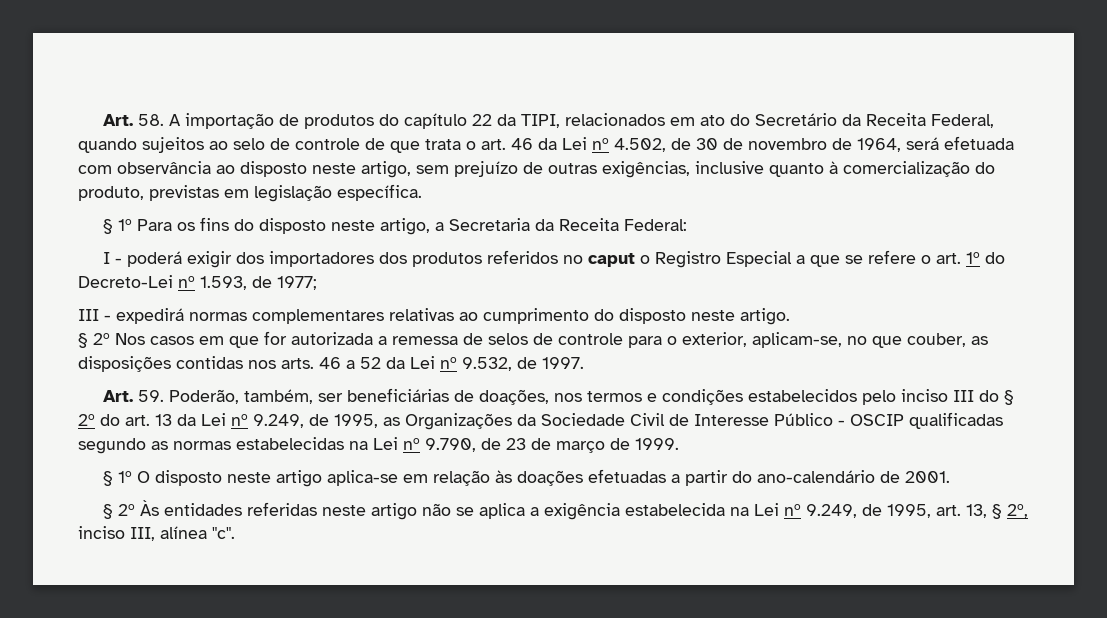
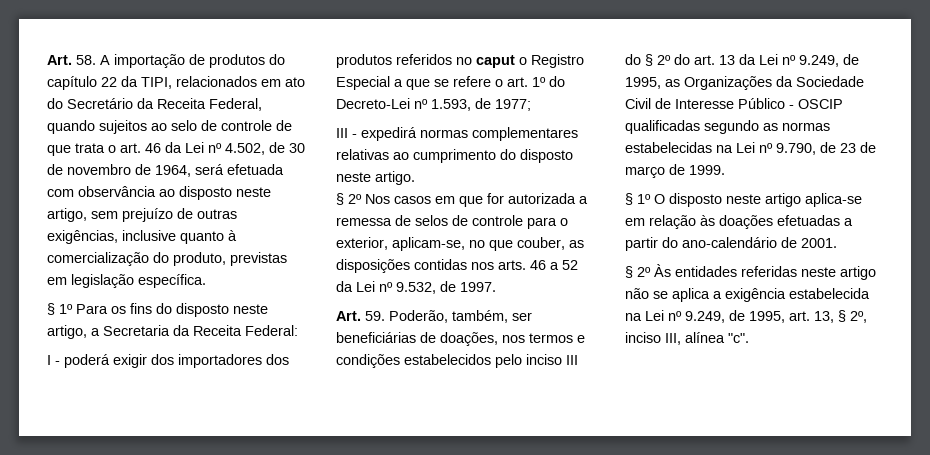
- Art. 58. A importação de produtos do capítulo 22 da TIPI, relacionados em ato do Secretário da Receita Federal, quando sujeitos ao selo de controle de que trata o art. 46 da Lei no 4.502, de 30 de novembro de 1964, será efetuada com observância ao disposto neste artigo, sem prejuízo de outras exigências, inclusive quanto à comercialização do produto, previstas em legislação específica.
+ Art. 58. A importação de produtos do capítulo 22 da TIPI, relacionados em ato do Secretário da Receita Federal, quando sujeitos ao selo de controle de que trata o art. 46 da Lei nº 4.502, de 30 de novembro de 1964, será efetuada com observância ao disposto neste artigo, sem prejuízo de outras exigências, inclusive quanto à comercialização do produto, previstas em legislação específica.
- § 1o Para os fins do disposto neste artigo, a Secretaria da Receita Federal:
+ § 1º Para os fins do disposto neste artigo, a Secretaria da Receita Federal:
- I - poderá exigir dos importadores dos produtos referidos no caput o Registro Especial a que se refere o art. 1o do Decreto-Lei no 1.593, de 1977;
+ I - poderá exigir dos importadores dos produtos referidos no caput o Registro Especial a que se refere o art. 1º do Decreto-Lei nº 1.593, de 1977;
- § 2o Nos casos em que for autorizada a remessa de selos de controle para o exterior, aplicam-se, no que couber, as disposições contidas nos arts. 46 a 52 da Lei no 9.532, de 1997.
+ § 2º Nos casos em que for autorizada a remessa de selos de controle para o exterior, aplicam-se, no que couber, as disposições contidas nos arts. 46 a 52 da Lei nº 9.532, de 1997.
- Art. 59. Poderão, também, ser beneficiárias de doações, nos termos e condições estabelecidos pelo inciso III do § 2o do art. 13 da Lei no 9.249, de 1995, as Organizações da Sociedade Civil de Interesse Público - OSCIP qualificadas segundo as normas estabelecidas na Lei no 9.790, de 23 de março de 1999.
+ Art. 59. Poderão, também, ser beneficiárias de doações, nos termos e condições estabelecidos pelo inciso III do § 2º do art. 13 da Lei nº 9.249, de 1995, as Organizações da Sociedade Civil de Interesse Público - OSCIP qualificadas segundo as normas estabelecidas na Lei nº 9.790, de 23 de março de 1999.
- § 1o O disposto neste artigo aplica-se em relação às doações efetuadas a partir do ano-calendário de 2001.
+ § 1º O disposto neste artigo aplica-se em relação às doações efetuadas a partir do ano-calendário de 2001.
- § 2o Às entidades referidas neste artigo não se aplica a exigência estabelecida na Lei no 9.249, de 1995, art. 13, § 2o, inciso III, alínea "c".
+ § 2º Às entidades referidas neste artigo não se aplica a exigência estabelecida na Lei nº 9.249, de 1995, art. 13, § 2º, inciso III, alínea "c".

